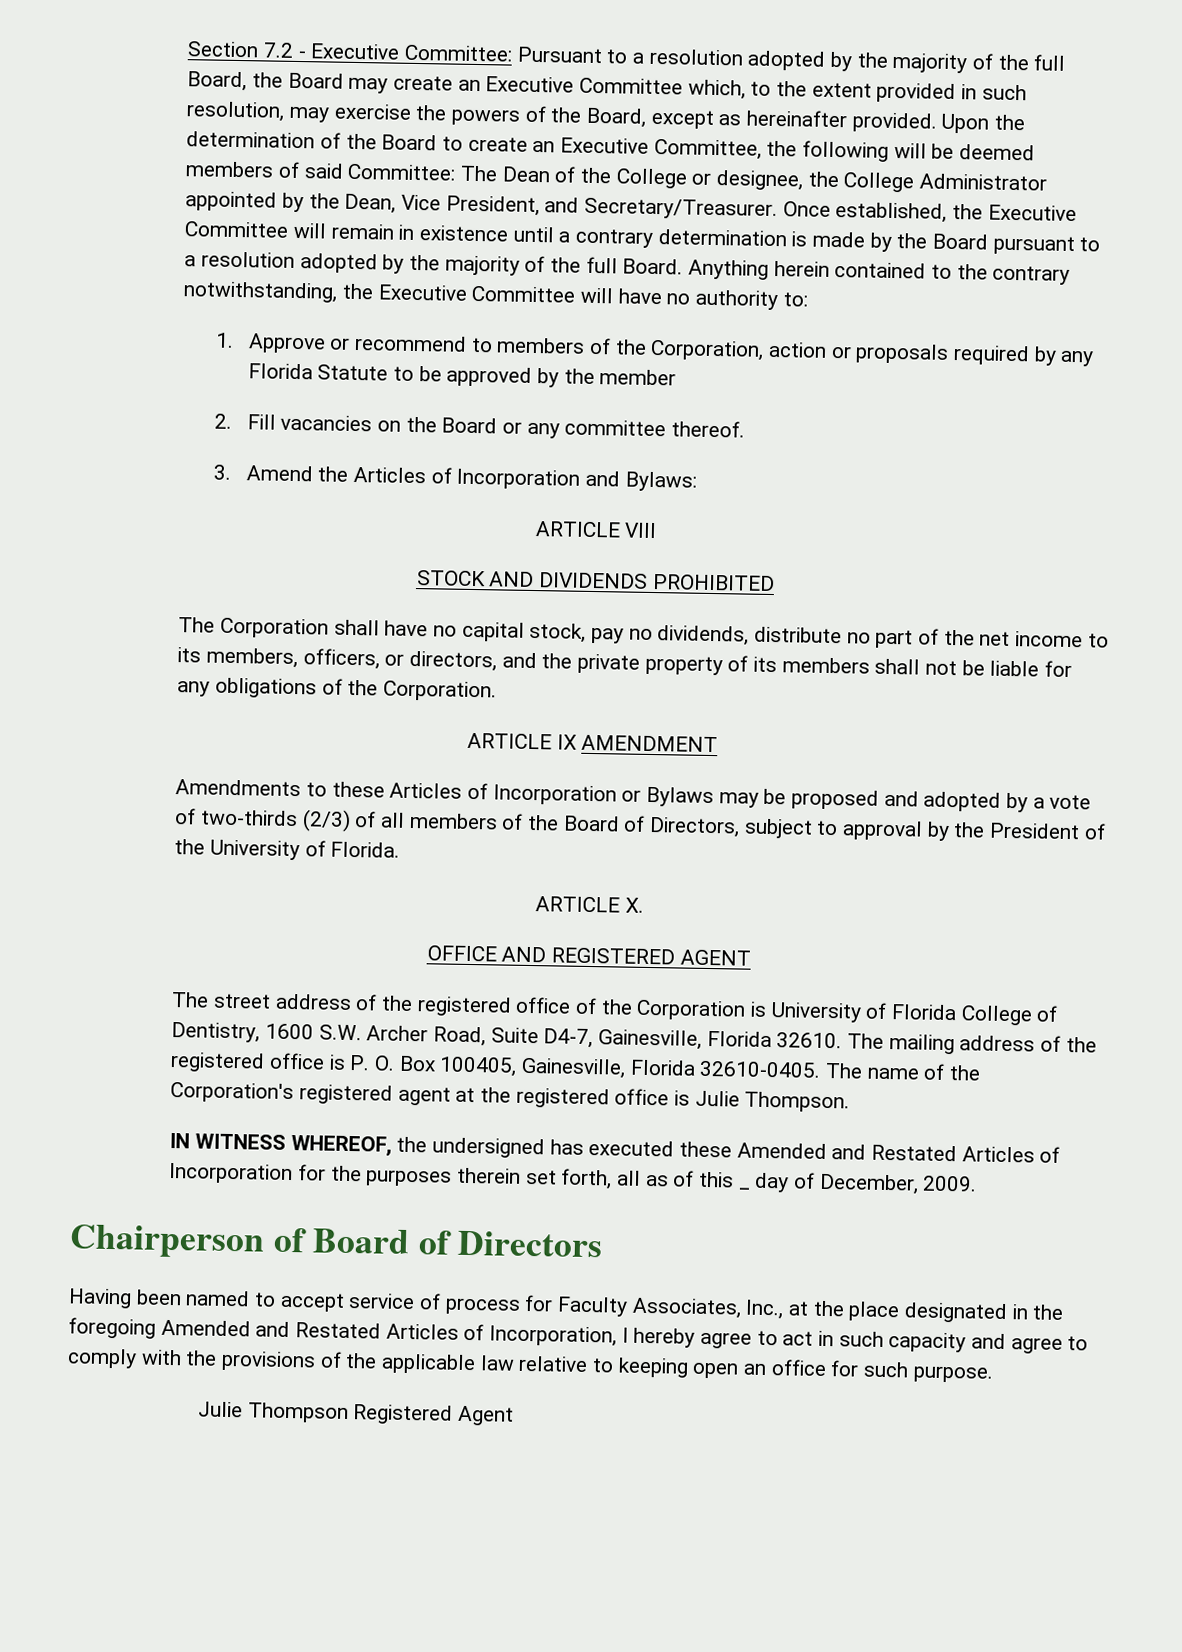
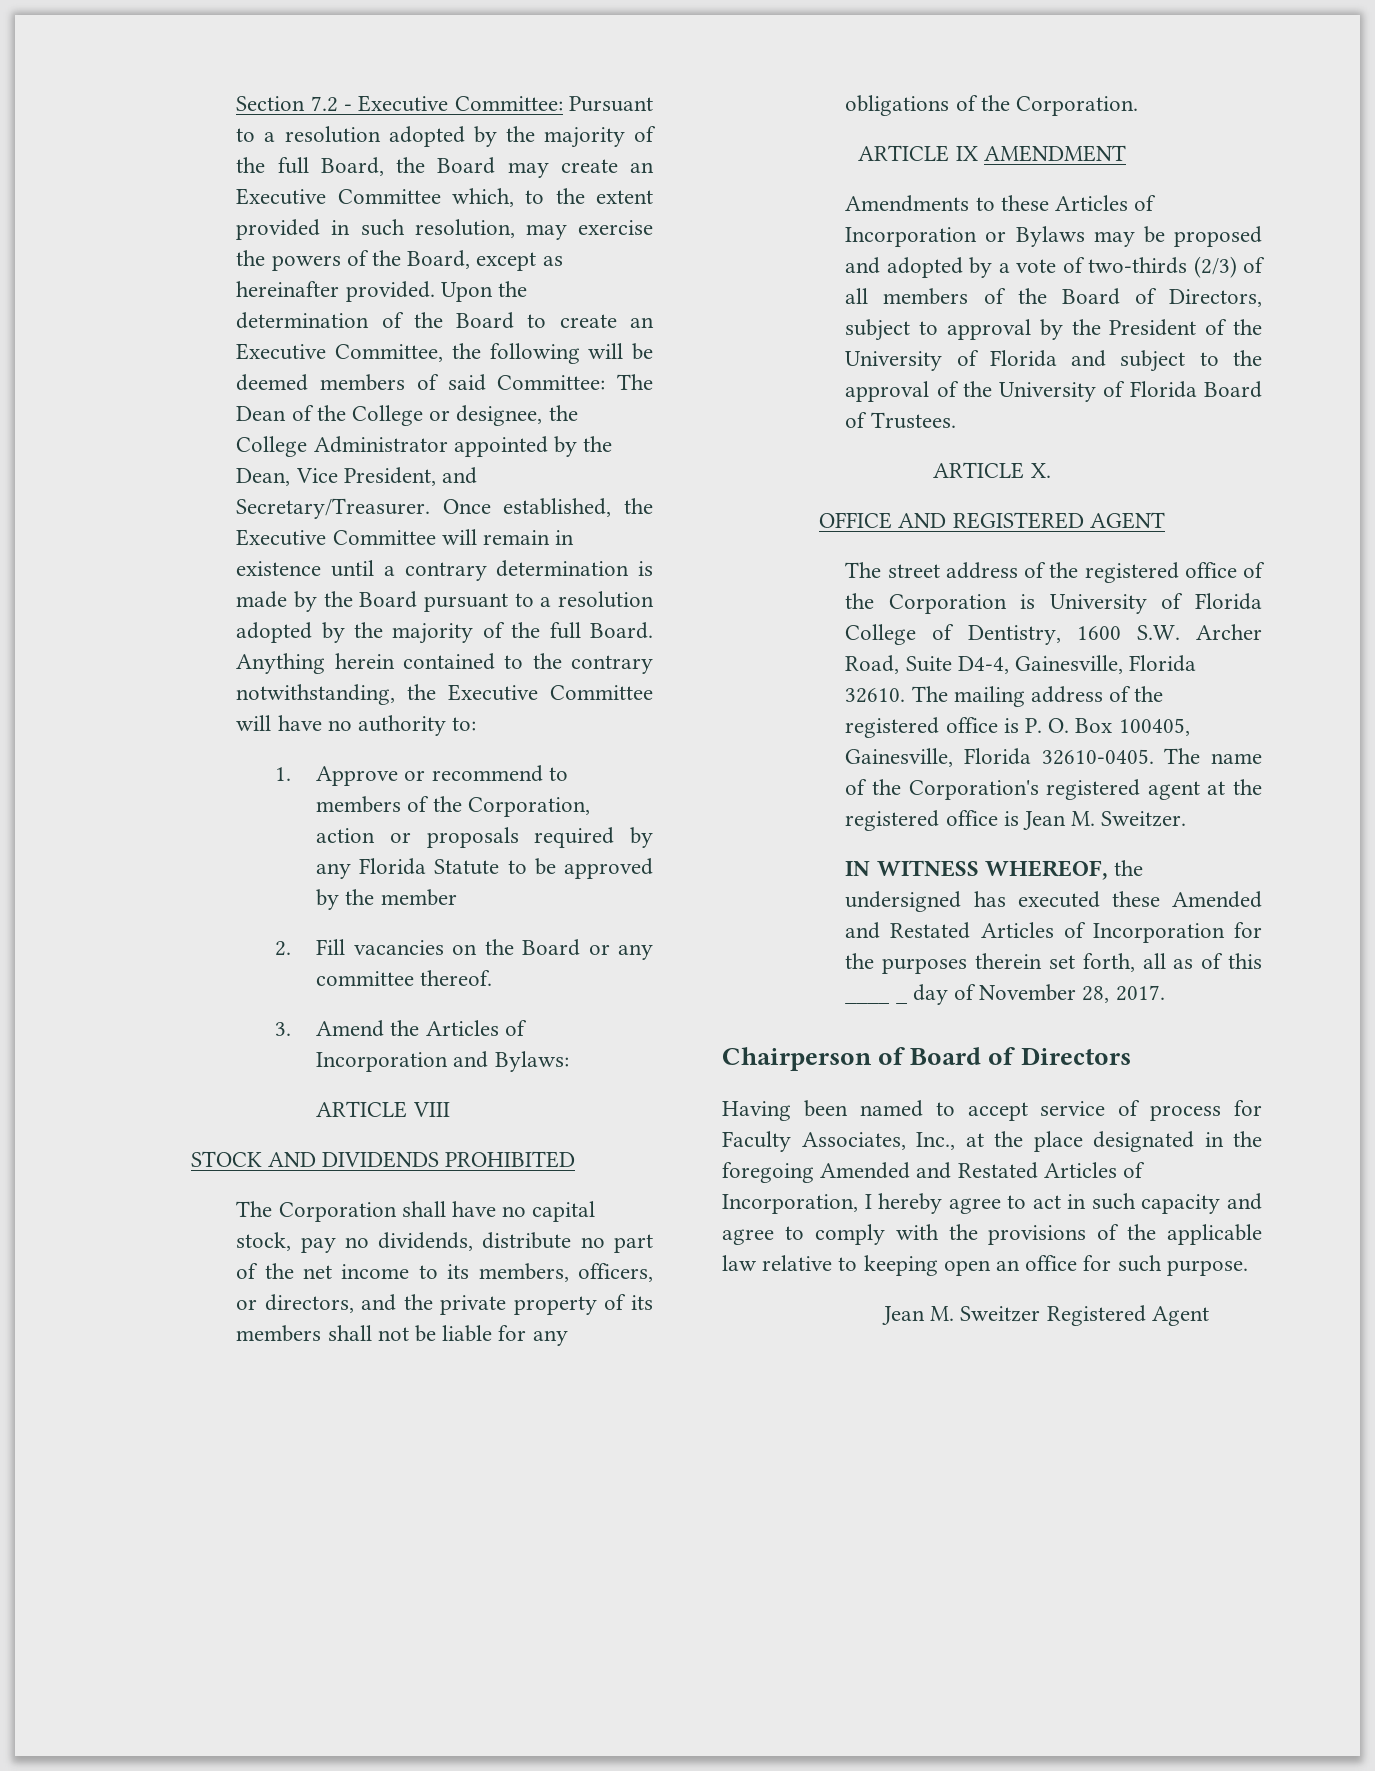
- Amendments to these Articles of Incorporation or Bylaws may be proposed and adopted by a vote of two-thirds (2/3) of all members of the Board of Directors, subject to approval by the President of the University of Florida.
+ Amendments to these Articles of Incorporation or Bylaws may be proposed and adopted by a vote of two-thirds (2/3) of all members of the Board of Directors, subject to approval by the President of the University of Florida and subject to the approval of the University of Florida Board of Trustees.
- The street address of the registered office of the Corporation is University of Florida College of Dentistry, 1600 S.W. Archer Road, Suite D4-7, Gainesville, Florida 32610.
+ The street address of the registered office of the Corporation is University of Florida College of Dentistry, 1600 S.W. Archer Road, Suite D4-4, Gainesville, Florida 32610.
- The name of the Corporation's registered agent at the registered office is Julie Thompson.
+ The name of the Corporation's registered agent at the registered office is Jean M. Sweitzer.
- IN WITNESS WHEREOF, the undersigned has executed these Amended and Restated Articles of Incorporation for the purposes therein set forth, all as of this _ day of December, 2009.
+ IN WITNESS WHEREOF, the undersigned has executed these Amended and Restated Articles of Incorporation for the purposes therein set forth, all as of this ____ _ day of November 28, 2017.
- Julie Thompson Registered Agent
+ Jean M. Sweitzer Registered Agent

